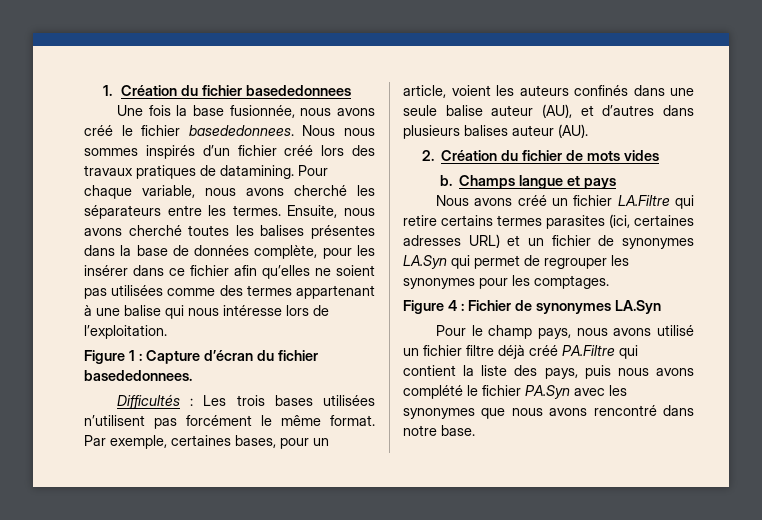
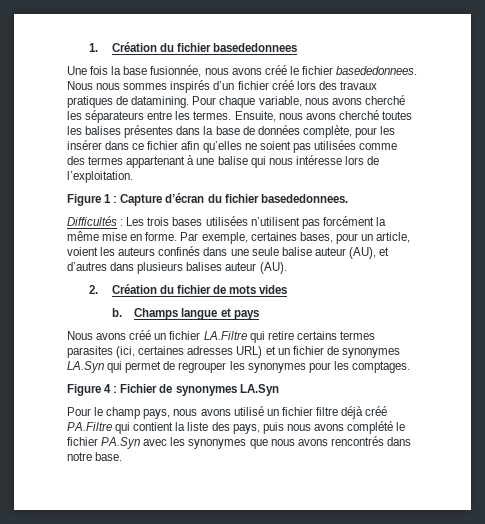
- Difficultés : Les trois bases utilisées n’utilisent pas forcément le même format.
+ Difficultés : Les trois bases utilisées n’utilisent pas forcément la même mise en forme.
- Pour le champ pays, nous avons utilisé un fichier filtre déjà créé PA.Filtre qui contient la liste des pays, puis nous avons complété le fichier PA.Syn avec les synonymes que nous avons rencontré dans notre base.
+ Pour le champ pays, nous avons utilisé un fichier filtre déjà créé PA.Filtre qui contient la liste des pays, puis nous avons complété le fichier PA.Syn avec les synonymes que nous avons rencontrés dans notre base.

